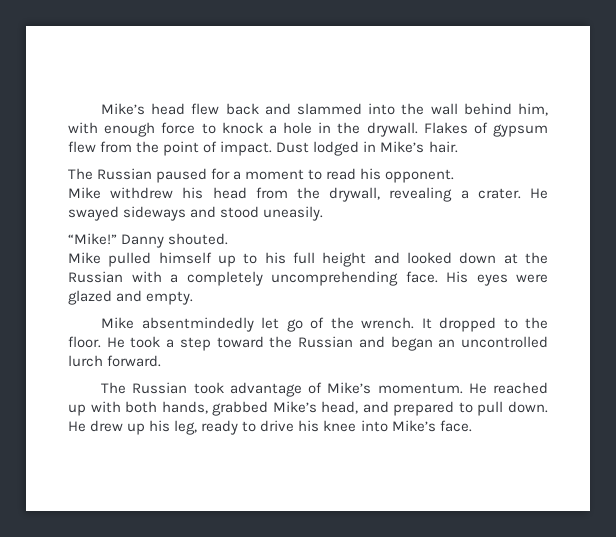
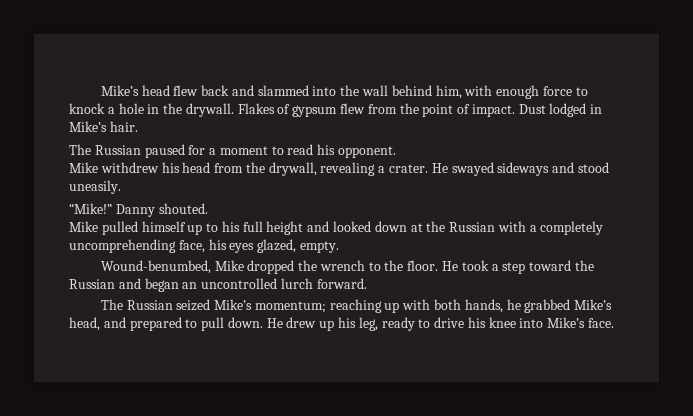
- Mike pulled himself up to his full height and looked down at the Russian with a completely uncomprehending face. His eyes were glazed and empty.
- Mike absentmindedly let go of the wrench. It dropped to the floor.
+ Mike pulled himself up to his full height and looked down at the Russian with a completely uncomprehending face, his eyes glazed, empty.
+ Wound-benumbed, Mike dropped the wrench to the floor.
- The Russian took advantage of Mike’s momentum. He reached up with both hands, grabbed Mike’s head, and prepared to pull down.
+ The Russian seized Mike’s momentum; reaching up with both hands, he grabbed Mike’s head, and prepared to pull down.

